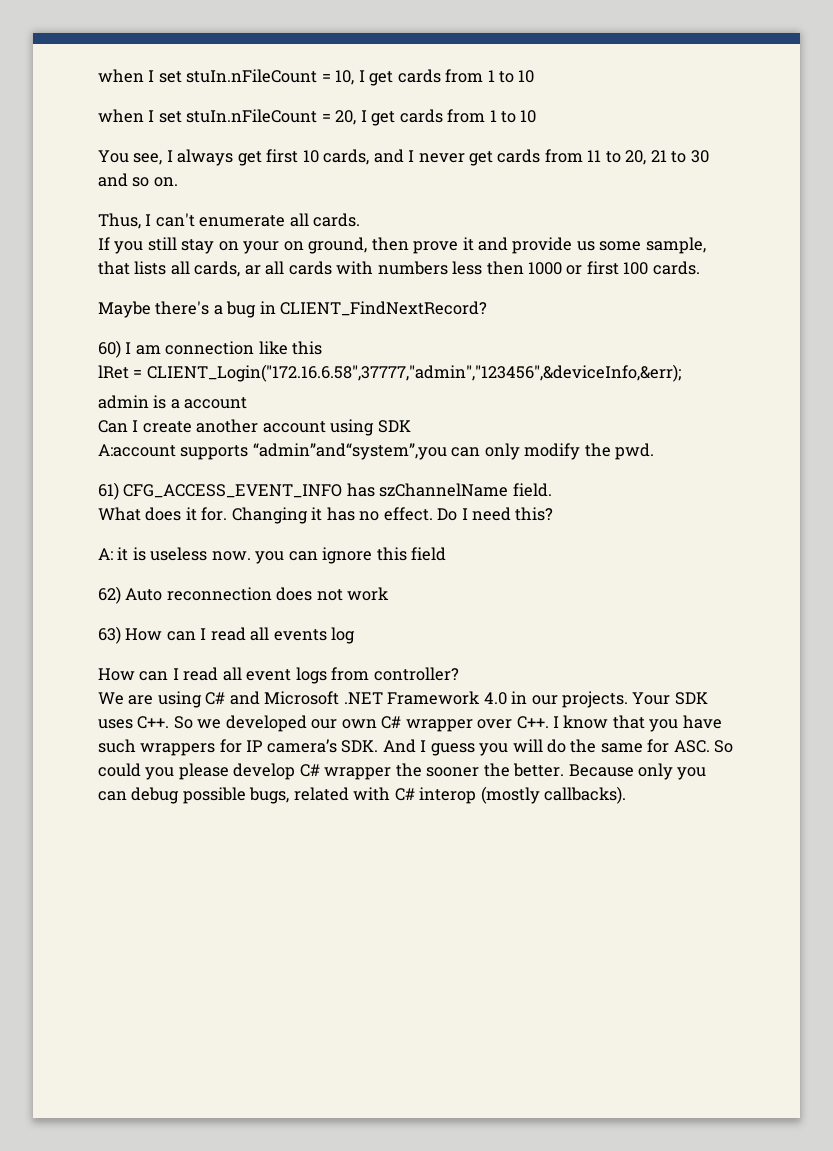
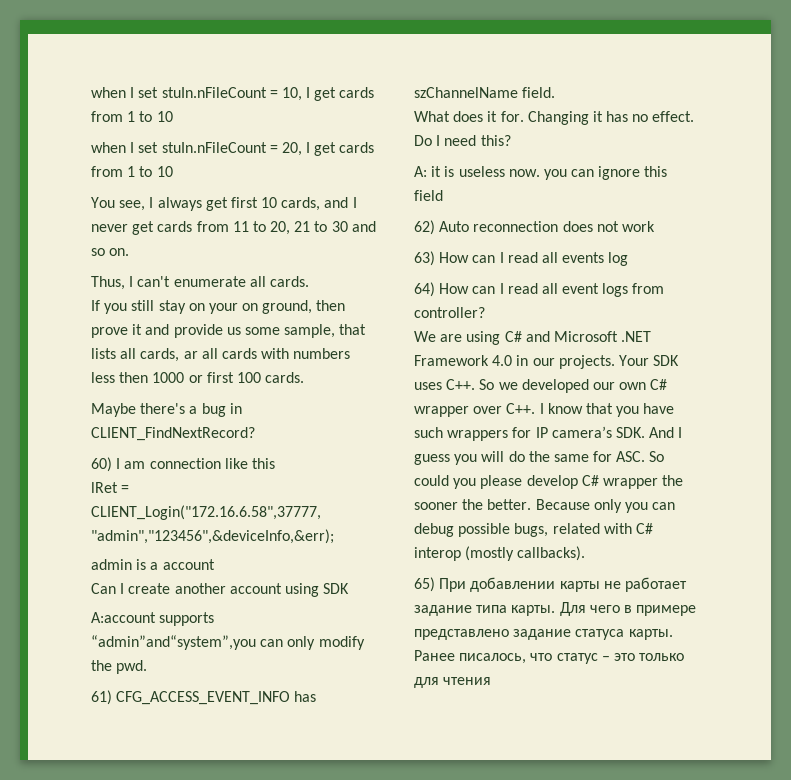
- How can I read all event logs from controller?
+ 64) How can I read all event logs from controller?
+ 65) При добавлении карты не работает задание типа карты. Для чего в примере представлено задание статуса карты. Ранее писалось, что статус – это только для чтения

